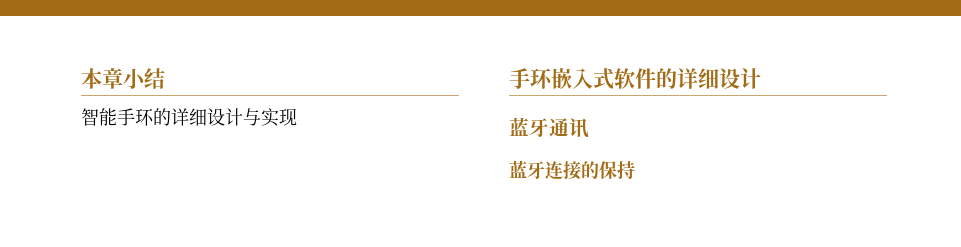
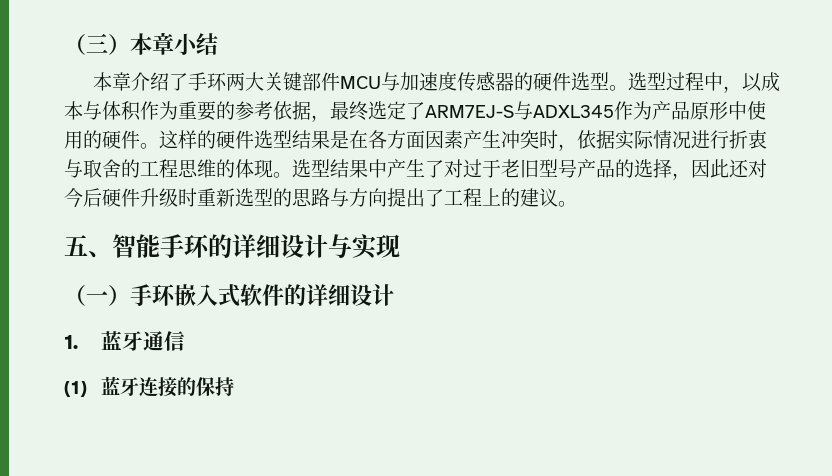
- 本章小结
+ （三）本章小结
- 智能手环的详细设计与实现
+ 本章介绍了手环两大关键部件MCU与加速度传感器的硬件选型。选型过程中，以成本与体积作为重要的参考依据，最终选定了ARM7EJ-S与ADXL345作为产品原形中使用的硬件。这样的硬件选型结果是在各方面因素产生冲突时，依据实际情况进行折衷与取舍的工程思维的体现。选型结果中产生了对过于老旧型号产品的选择，因此还对今后硬件升级时重新选型的思路与方向提出了工程上的建议。
+ 五、智能手环的详细设计与实现
- 手环嵌入式软件的详细设计
+ （一）手环嵌入式软件的详细设计
- 蓝牙通讯
- 蓝牙连接的保持
+ 1.蓝牙通信
+ (1)蓝牙连接的保持

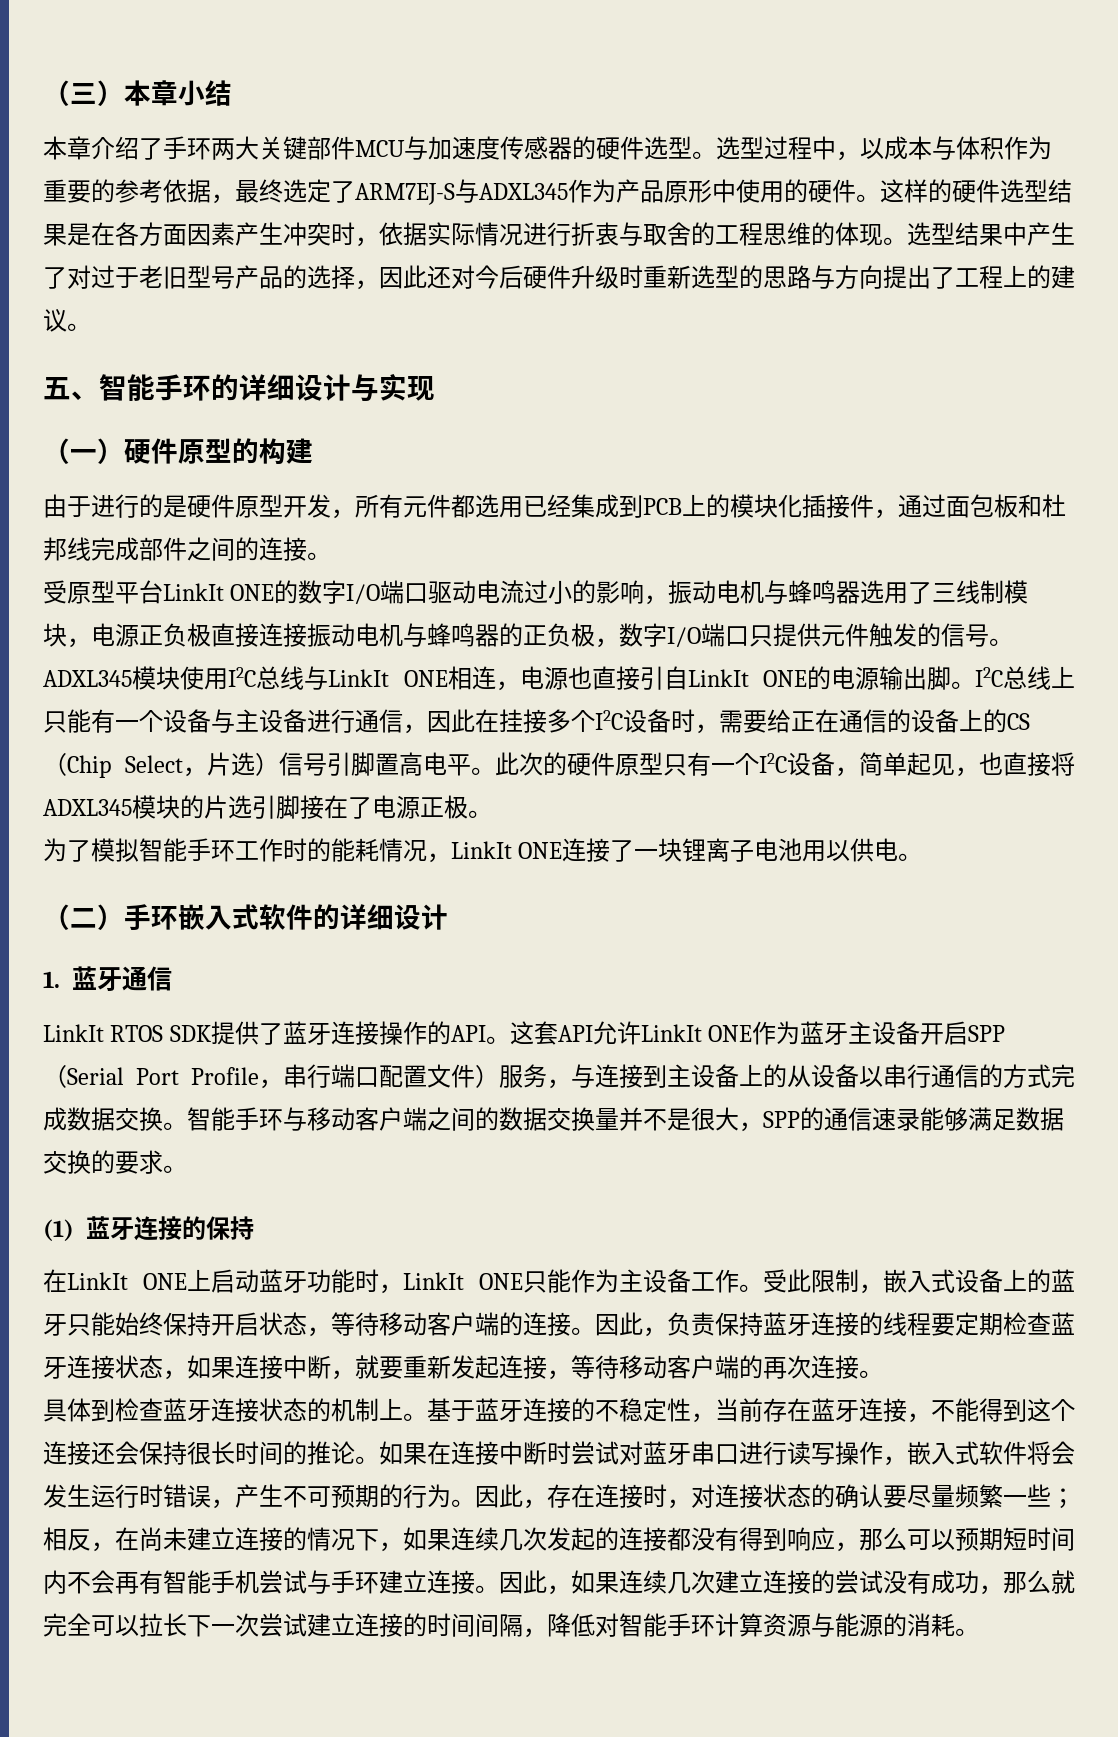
- （一）手环嵌入式软件的详细设计
+ （一）硬件原型的构建
+ 由于进行的是硬件原型开发，所有元件都选用已经集成到PCB上的模块化插接件，通过面包板和杜邦线完成部件之间的连接。
+ 受原型平台LinkIt ONE的数字I/O端口驱动电流过小的影响，振动电机与蜂鸣器选用了三线制模块，电源正负极直接连接振动电机与蜂鸣器的正负极，数字I/O端口只提供元件触发的信号。ADXL345模块使用I2C总线与LinkIt ONE相连，电源也直接引自LinkIt ONE的电源输出脚。I2C总线上只能有一个设备与主设备进行通信，因此在挂接多个I2C设备时，需要给正在通信的设备上的CS（Chip Select，片选）信号引脚置高电平。此次的硬件原型只有一个I2C设备，简单起见，也直接将ADXL345模块的片选引脚接在了电源正极。
+ 为了模拟智能手环工作时的能耗情况，LinkIt ONE连接了一块锂离子电池用以供电。
+ （二）手环嵌入式软件的详细设计
+ LinkIt RTOS SDK提供了蓝牙连接操作的API。这套API允许LinkIt ONE作为蓝牙主设备开启SPP（Serial Port Profile，串行端口配置文件）服务，与连接到主设备上的从设备以串行通信的方式完成数据交换。智能手环与移动客户端之间的数据交换量并不是很大，SPP的通信速录能够满足数据交换的要求。
+ 在LinkIt ONE上启动蓝牙功能时，LinkIt ONE只能作为主设备工作。受此限制，嵌入式设备上的蓝牙只能始终保持开启状态，等待移动客户端的连接。因此，负责保持蓝牙连接的线程要定期检查蓝牙连接状态，如果连接中断，就要重新发起连接，等待移动客户端的再次连接。
+ 具体到检查蓝牙连接状态的机制上。基于蓝牙连接的不稳定性，当前存在蓝牙连接，不能得到这个连接还会保持很长时间的推论。如果在连接中断时尝试对蓝牙串口进行读写操作，嵌入式软件将会发生运行时错误，产生不可预期的行为。因此，存在连接时，对连接状态的确认要尽量频繁一些；相反，在尚未建立连接的情况下，如果连续几次发起的连接都没有得到响应，那么可以预期短时间内不会再有智能手机尝试与手环建立连接。因此，如果连续几次建立连接的尝试没有成功，那么就完全可以拉长下一次尝试建立连接的时间间隔，降低对智能手环计算资源与能源的消耗。

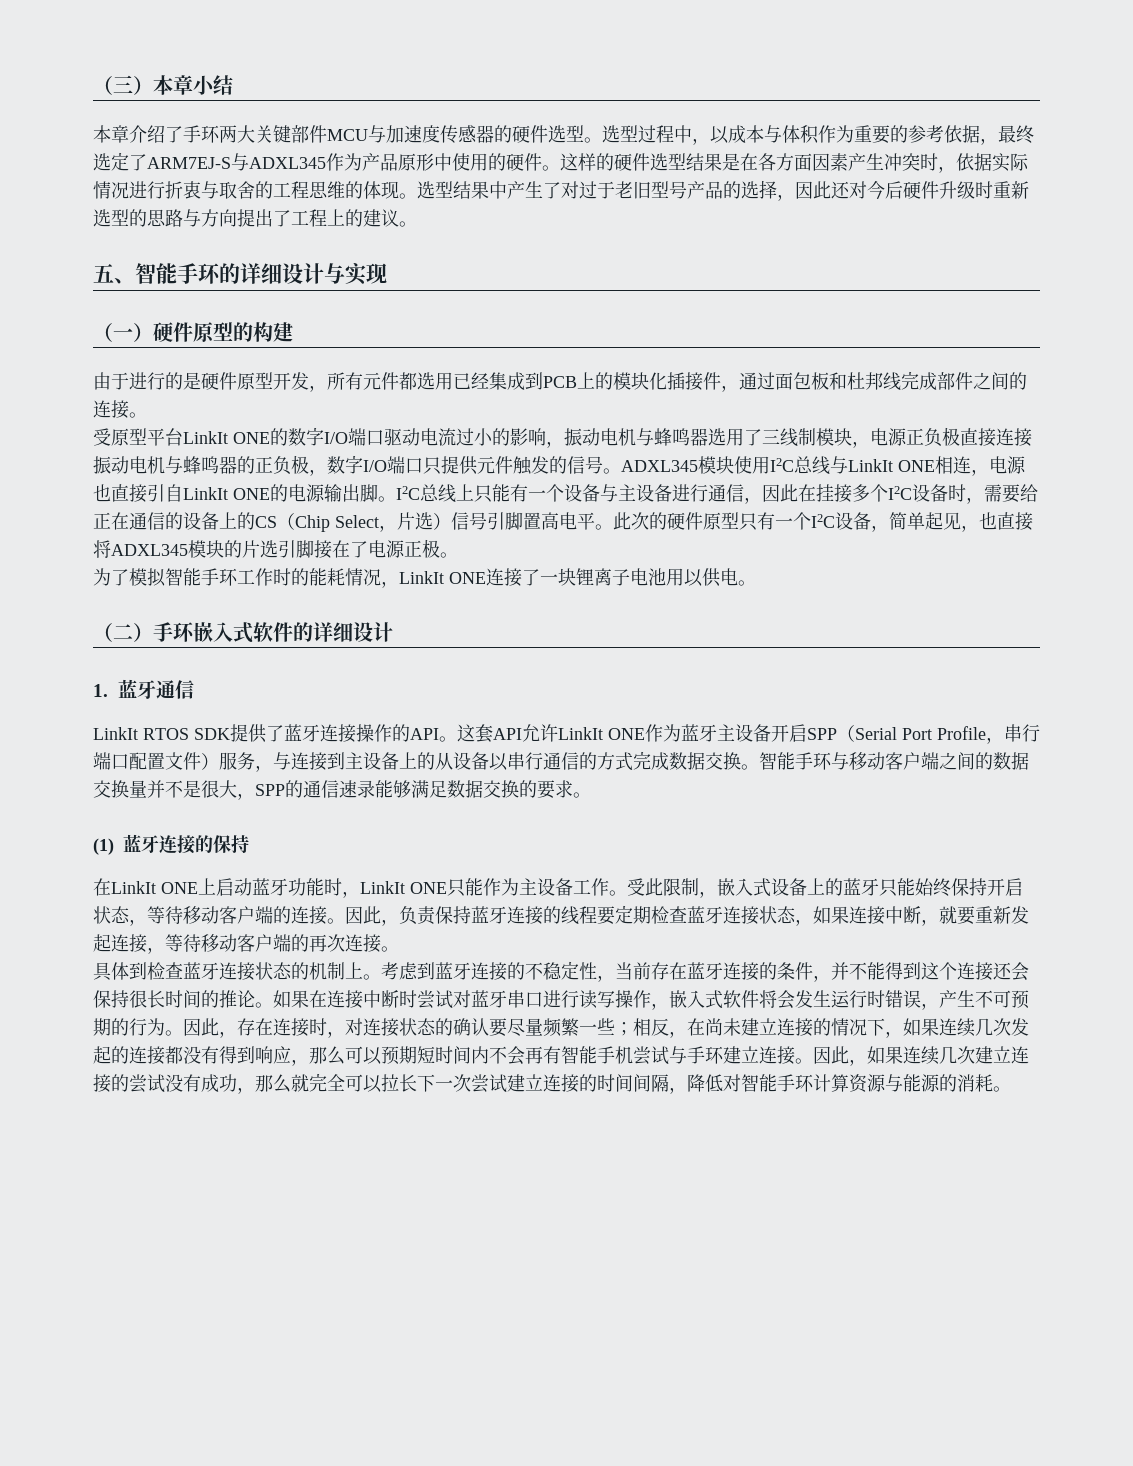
- 基于蓝牙连接的不稳定性，当前存在蓝牙连接，不能得到这个连接还会保持很长时间的推论。
+ 考虑到蓝牙连接的不稳定性，当前存在蓝牙连接的条件，并不能得到这个连接还会保持很长时间的推论。

